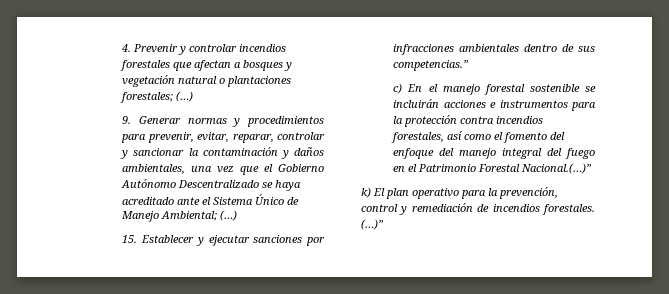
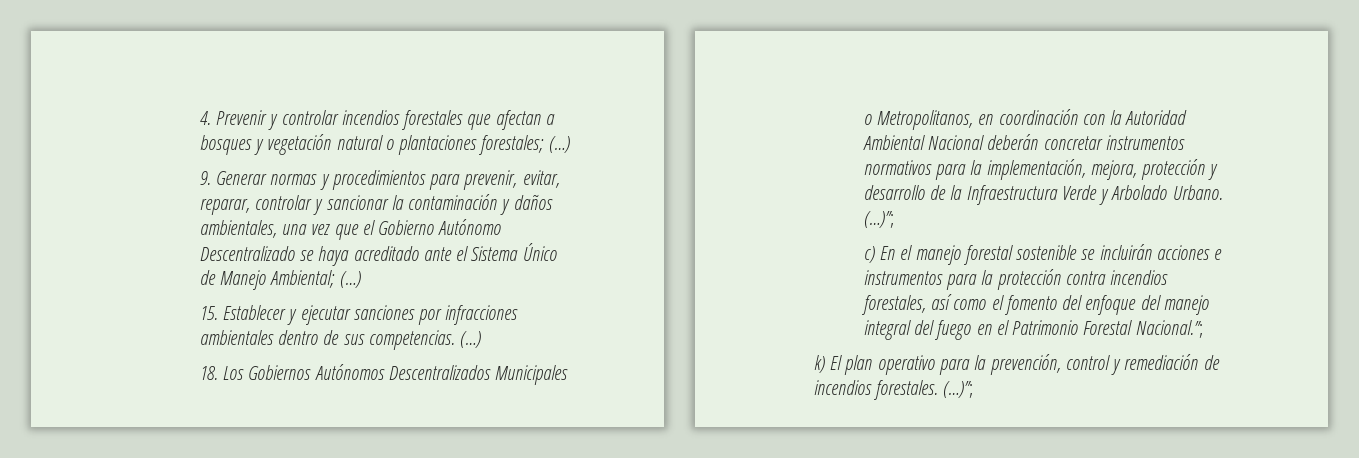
- 15. Establecer y ejecutar sanciones por infracciones ambientales dentro de sus competencias.”
+ 15. Establecer y ejecutar sanciones por infracciones ambientales dentro de sus competencias. (…)
+ 18. Los Gobiernos Autónomos Descentralizados Municipales o Metropolitanos, en coordinación con la Autoridad Ambiental Nacional deberán concretar instrumentos normativos para la implementación, mejora, protección y desarrollo de la Infraestructura Verde y Arbolado Urbano. (…)”;
- c) En el manejo forestal sostenible se incluirán acciones e instrumentos para la protección contra incendios forestales, así como el fomento del enfoque del manejo integral del fuego en el Patrimonio Forestal Nacional.(…)”
+ c) En el manejo forestal sostenible se incluirán acciones e instrumentos para la protección contra incendios forestales, así como el fomento del enfoque del manejo integral del fuego en el Patrimonio Forestal Nacional.”;
- k) El plan operativo para la prevención, control y remediación de incendios forestales. (…)”
+ k) El plan operativo para la prevención, control y remediación de incendios forestales. (…)”;

